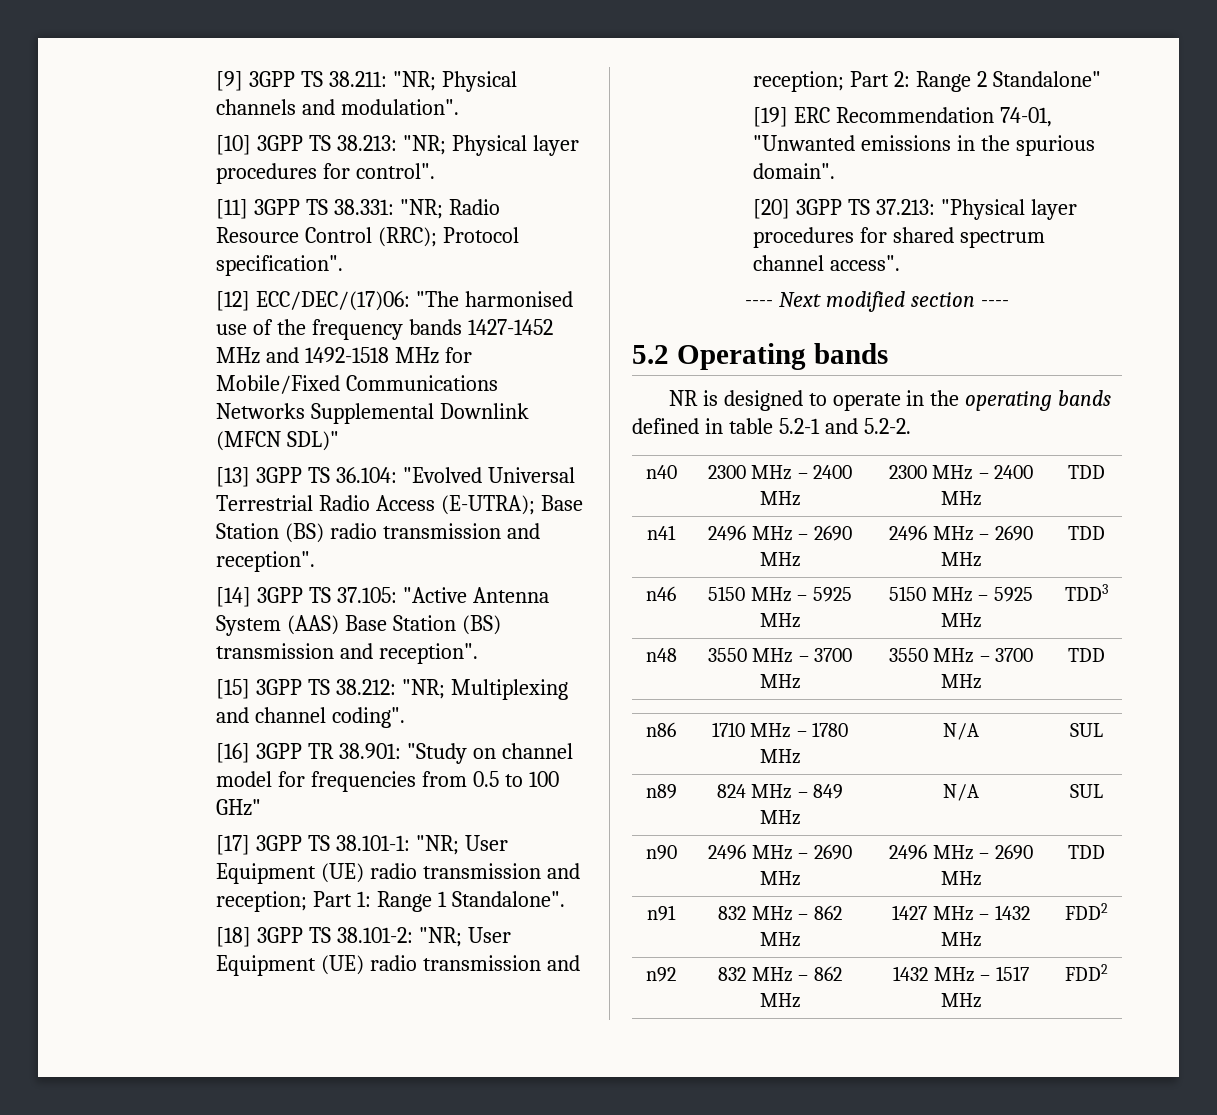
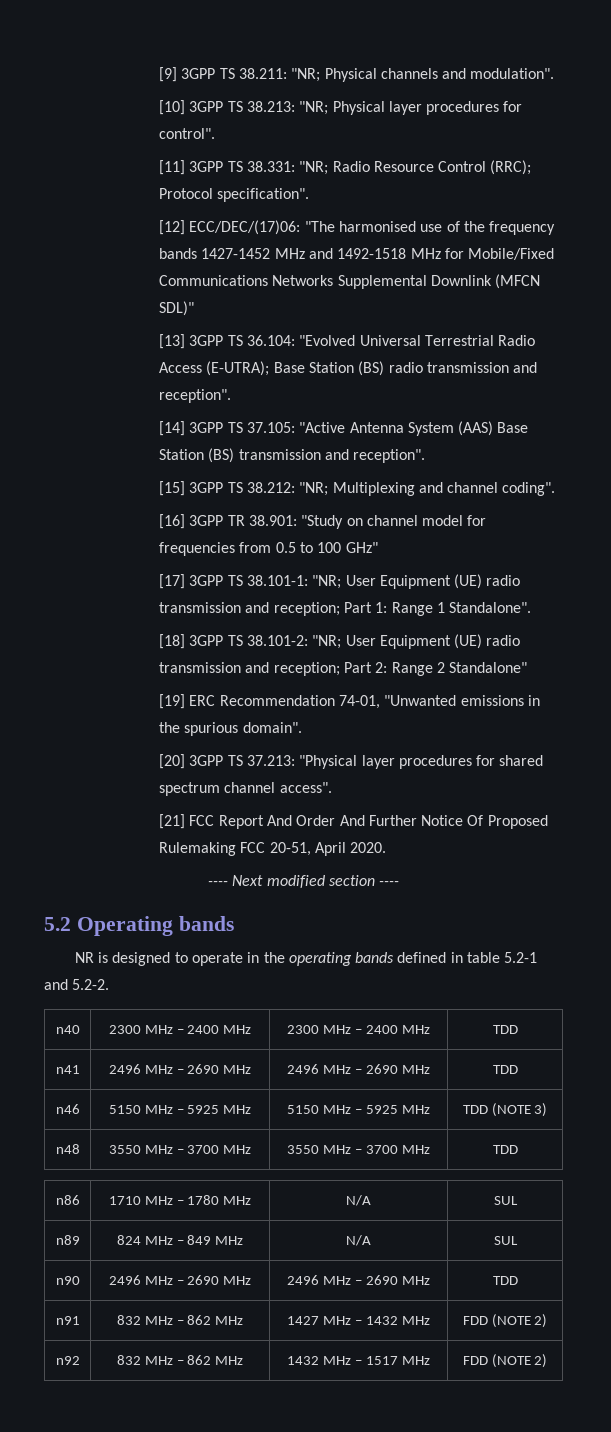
+ [21] FCC Report And Order And Further Notice Of Proposed Rulemaking FCC 20-51, April 2020.
- n46 | 5150 MHz – 5925 MHz | 5150 MHz – 5925 MHz | TDD3
+ n46 | 5150 MHz – 5925 MHz | 5150 MHz – 5925 MHz | TDD (NOTE 3)
- n91 | 832 MHz – 862 MHz | 1427 MHz – 1432 MHz | FDD2
+ n91 | 832 MHz – 862 MHz | 1427 MHz – 1432 MHz | FDD (NOTE 2)
- n92 | 832 MHz – 862 MHz | 1432 MHz – 1517 MHz | FDD2
+ n92 | 832 MHz – 862 MHz | 1432 MHz – 1517 MHz | FDD (NOTE 2)

